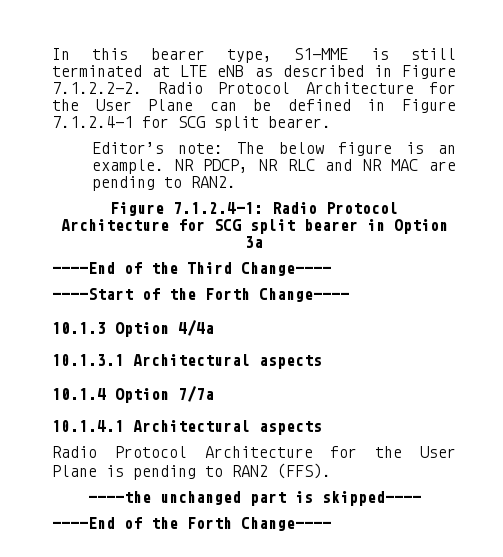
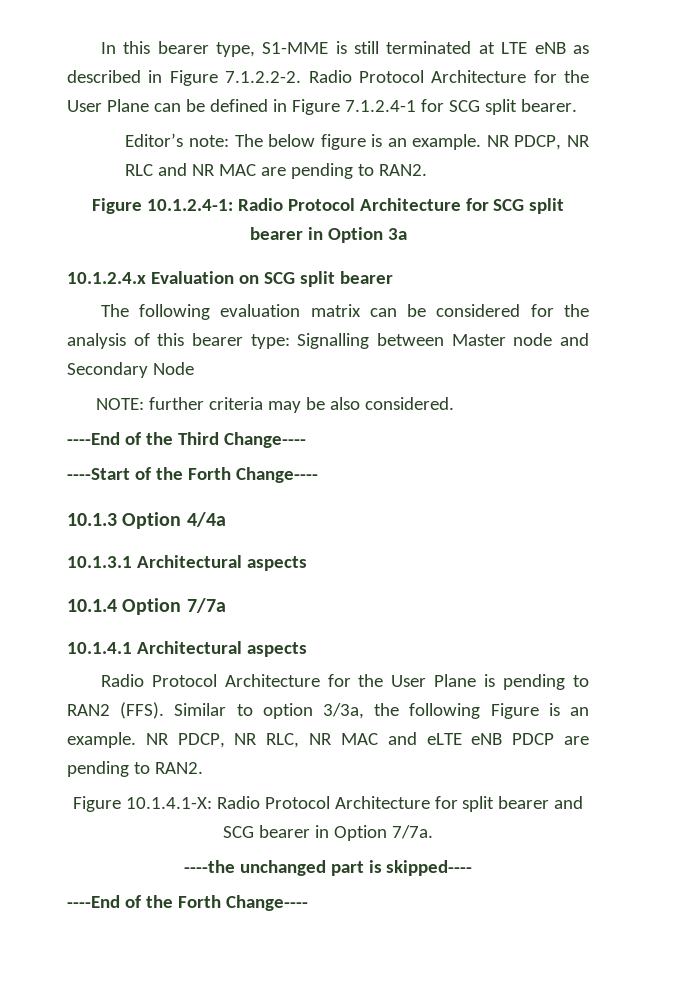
- Figure 7.1.2.4-1: Radio Protocol Architecture for SCG split bearer in Option 3a
+ Figure 10.1.2.4-1: Radio Protocol Architecture for SCG split bearer in Option 3a
+ 10.1.2.4.x Evaluation on SCG split bearer
+ The following evaluation matrix can be considered for the analysis of this bearer type: Signalling between Master node and Secondary Node
+ NOTE: further criteria may be also considered.
+ Similar to option 3/3a, the following Figure is an example. NR PDCP, NR RLC, NR MAC and eLTE eNB PDCP are pending to RAN2.
+ Figure 10.1.4.1-X: Radio Protocol Architecture for split bearer and SCG bearer in Option 7/7a.

